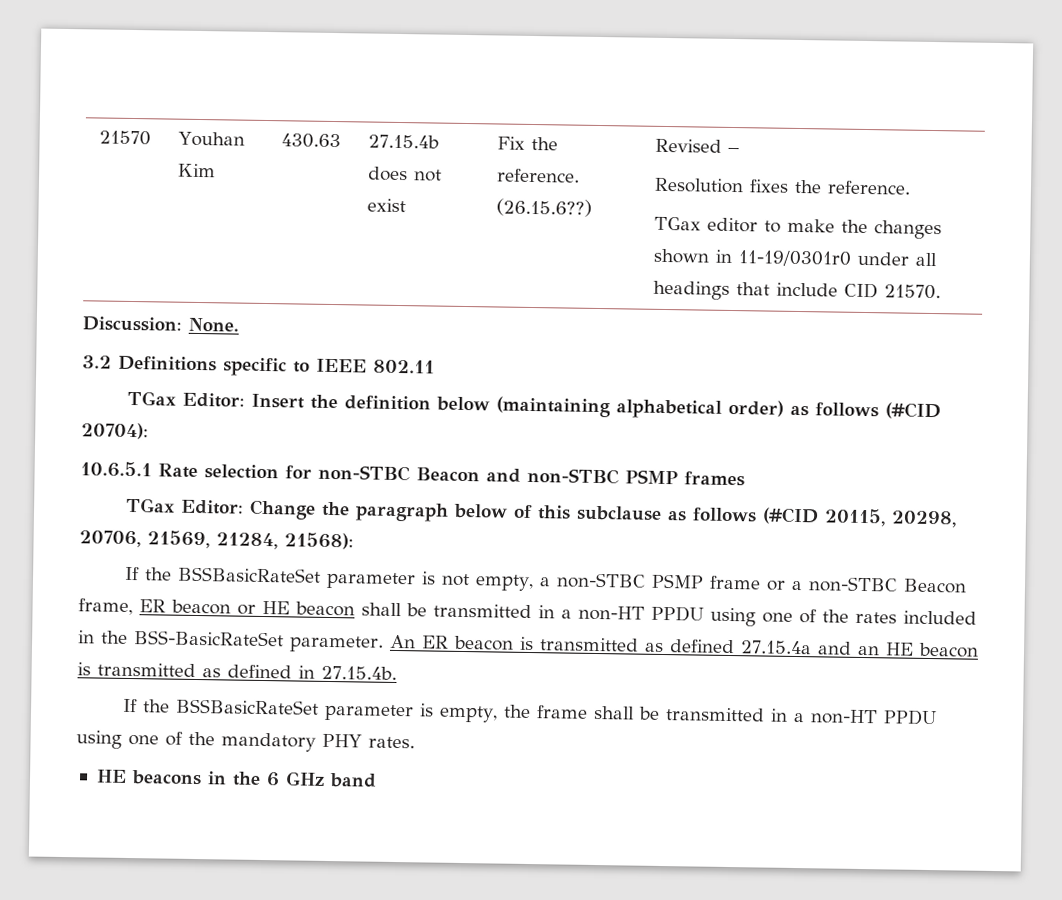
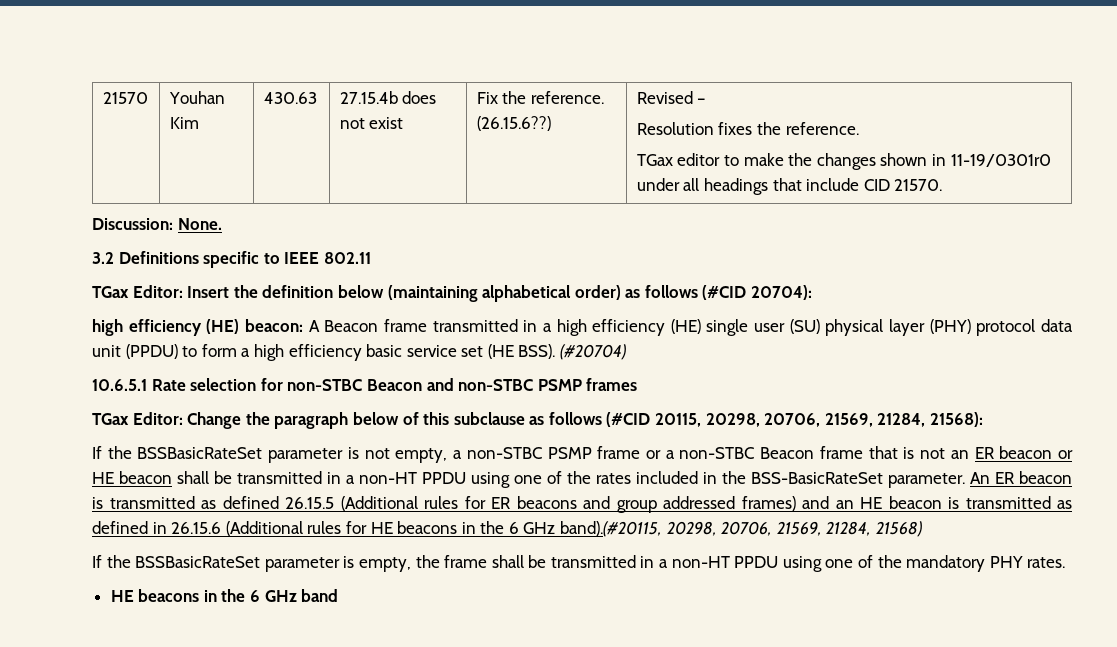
+ high efficiency (HE) beacon: A Beacon frame transmitted in a high efficiency (HE) single user (SU) physical layer (PHY) protocol data unit (PPDU) to form a high efficiency basic service set (HE BSS). (#20704)
- If the BSSBasicRateSet parameter is not empty, a non-STBC PSMP frame or a non-STBC Beacon frame, ER beacon or HE beacon shall be transmitted in a non-HT PPDU using one of the rates included in the BSS-BasicRateSet parameter.
+ If the BSSBasicRateSet parameter is not empty, a non-STBC PSMP frame or a non-STBC Beacon frame that is not an ER beacon or HE beacon shall be transmitted in a non-HT PPDU using one of the rates included in the BSS-BasicRateSet parameter.
- An ER beacon is transmitted as defined 27.15.4a and an HE beacon is transmitted as defined in 27.15.4b.
+ An ER beacon is transmitted as defined 26.15.5 (Additional rules for ER beacons and group addressed frames) and an HE beacon is transmitted as defined in 26.15.6 (Additional rules for HE beacons in the 6 GHz band).(#20115, 20298, 20706, 21569, 21284, 21568)

